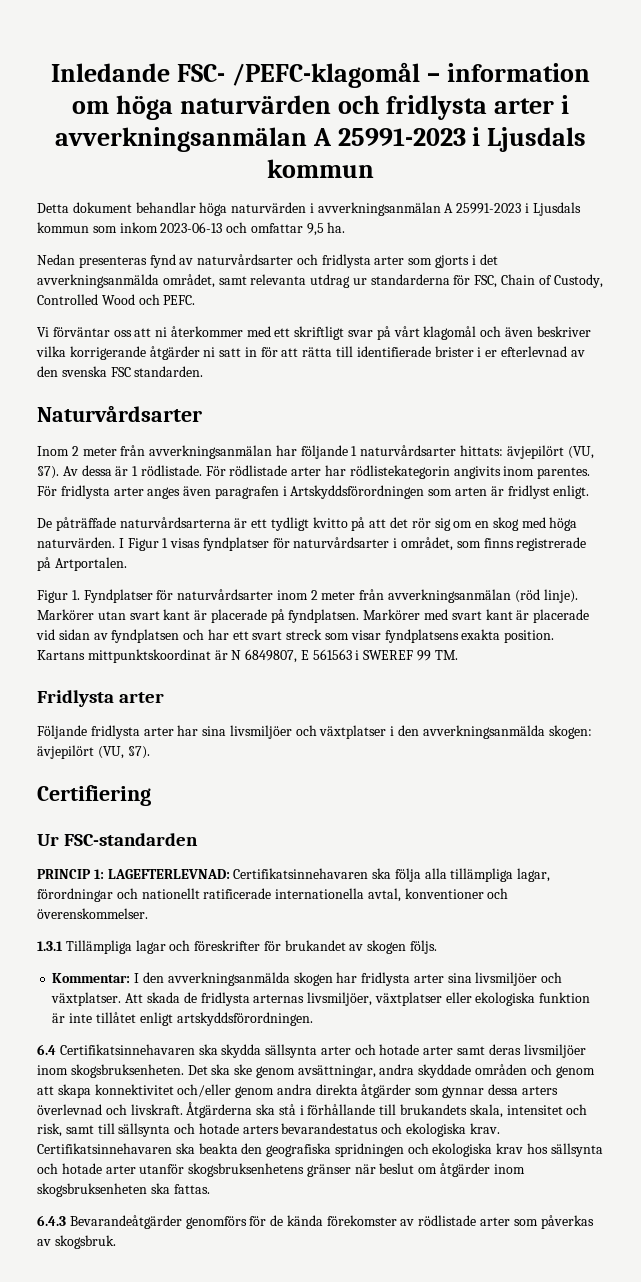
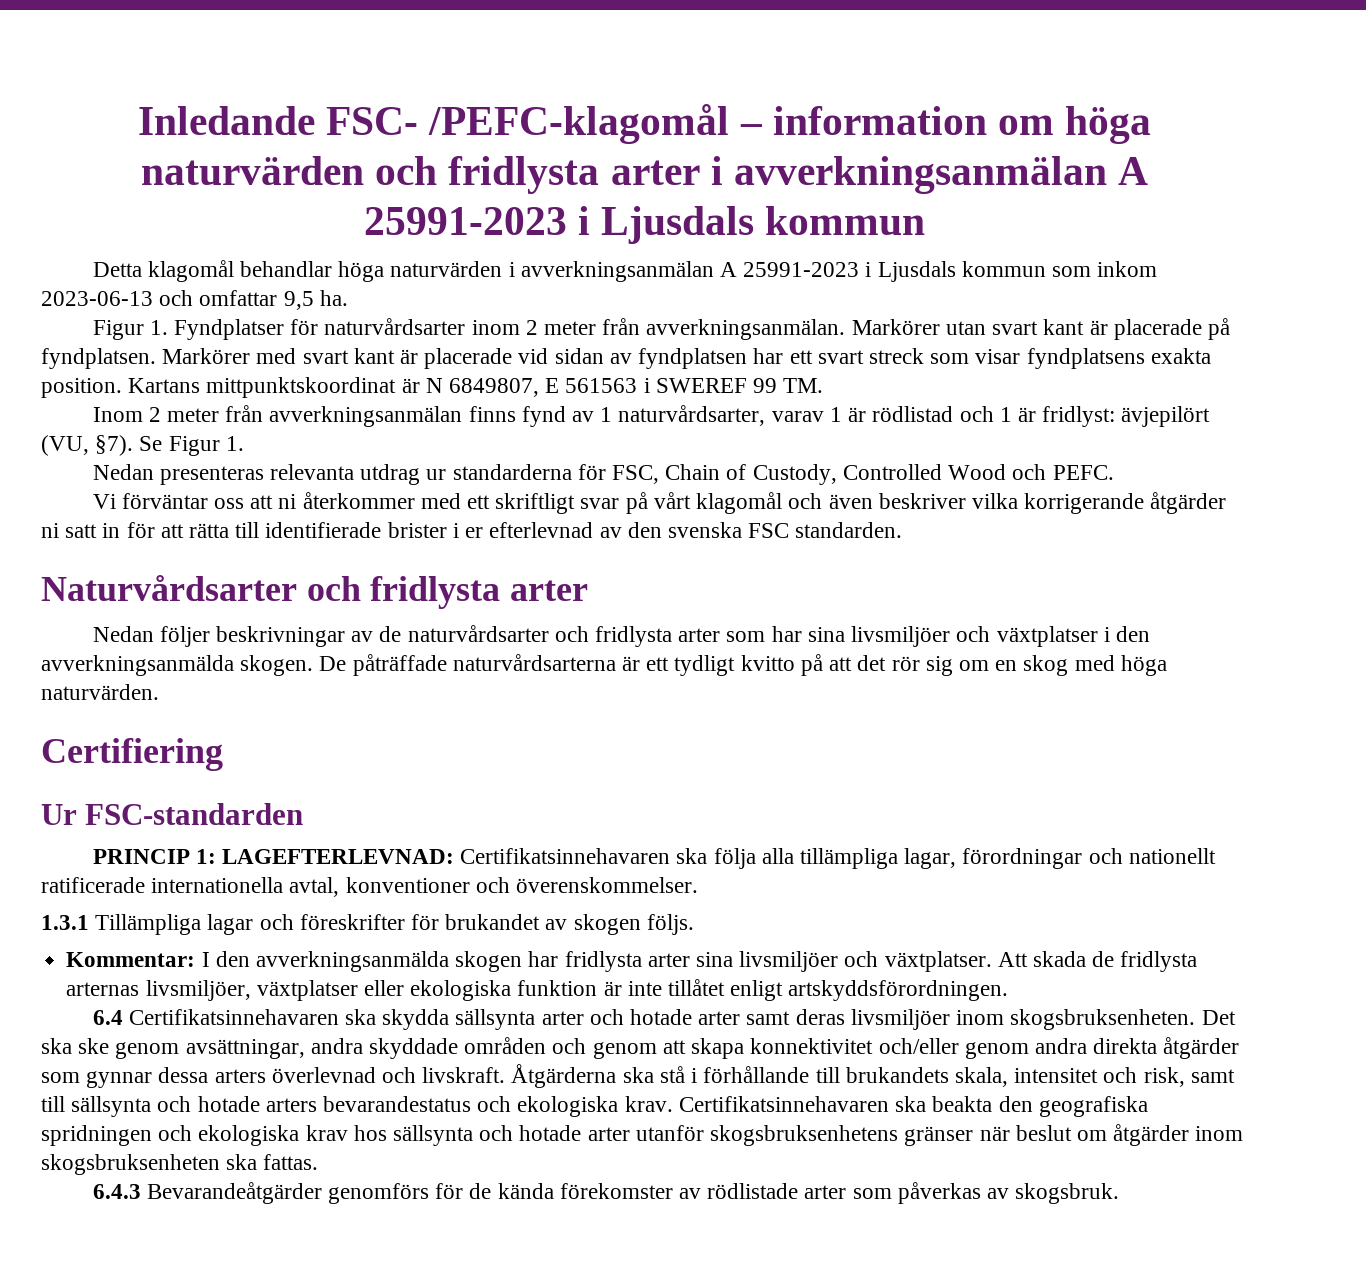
- Detta dokument behandlar höga naturvärden i avverkningsanmälan A 25991-2023 i Ljusdals kommun som inkom 2023-06-13 och omfattar 9,5 ha.
+ Detta klagomål behandlar höga naturvärden i avverkningsanmälan A 25991-2023 i Ljusdals kommun som inkom 2023-06-13 och omfattar 9,5 ha.
- Nedan presenteras fynd av naturvårdsarter och fridlysta arter som gjorts i det avverkningsanmälda området, samt relevanta utdrag ur standarderna för FSC, Chain of Custody, Controlled Wood och PEFC.
+ Figur 1. Fyndplatser för naturvårdsarter inom 2 meter från avverkningsanmälan. Markörer utan svart kant är placerade på fyndplatsen. Markörer med svart kant är placerade vid sidan av fyndplatsen har ett svart streck som visar fyndplatsens exakta position. Kartans mittpunktskoordinat är N 6849807, E 561563 i SWEREF 99 TM.
+ Inom 2 meter från avverkningsanmälan finns fynd av 1 naturvårdsarter, varav 1 är rödlistad och 1 är fridlyst: ävjepilört (VU, §7). Se Figur 1.
+ Nedan presenteras relevanta utdrag ur standarderna för FSC, Chain of Custody, Controlled Wood och PEFC.
- Naturvårdsarter
- Inom 2 meter från avverkningsanmälan har följande 1 naturvårdsarter hittats: ävjepilört (VU, §7). Av dessa är 1 rödlistade. För rödlistade arter har rödlistekategorin angivits inom parentes. För fridlysta arter anges även paragrafen i Artskyddsförordningen som arten är fridlyst enligt.
- De påträffade naturvårdsarterna är ett tydligt kvitto på att det rör sig om en skog med höga naturvärden. I Figur 1 visas fyndplatser för naturvårdsarter i området, som finns registrerade på Artportalen.
- Figur 1. Fyndplatser för naturvårdsarter inom 2 meter från avverkningsanmälan (röd linje). Markörer utan svart kant är placerade på fyndplatsen. Markörer med svart kant är placerade vid sidan av fyndplatsen och har ett svart streck som visar fyndplatsens exakta position. Kartans mittpunktskoordinat är N 6849807, E 561563 i SWEREF 99 TM.
- Fridlysta arter
- Följande fridlysta arter har sina livsmiljöer och växtplatser i den avverkningsanmälda skogen: ävjepilört (VU, §7).
+ Naturvårdsarter och fridlysta arter
+ Nedan följer beskrivningar av de naturvårdsarter och fridlysta arter som har sina livsmiljöer och växtplatser i den avverkningsanmälda skogen. De påträffade naturvårdsarterna är ett tydligt kvitto på att det rör sig om en skog med höga naturvärden.

